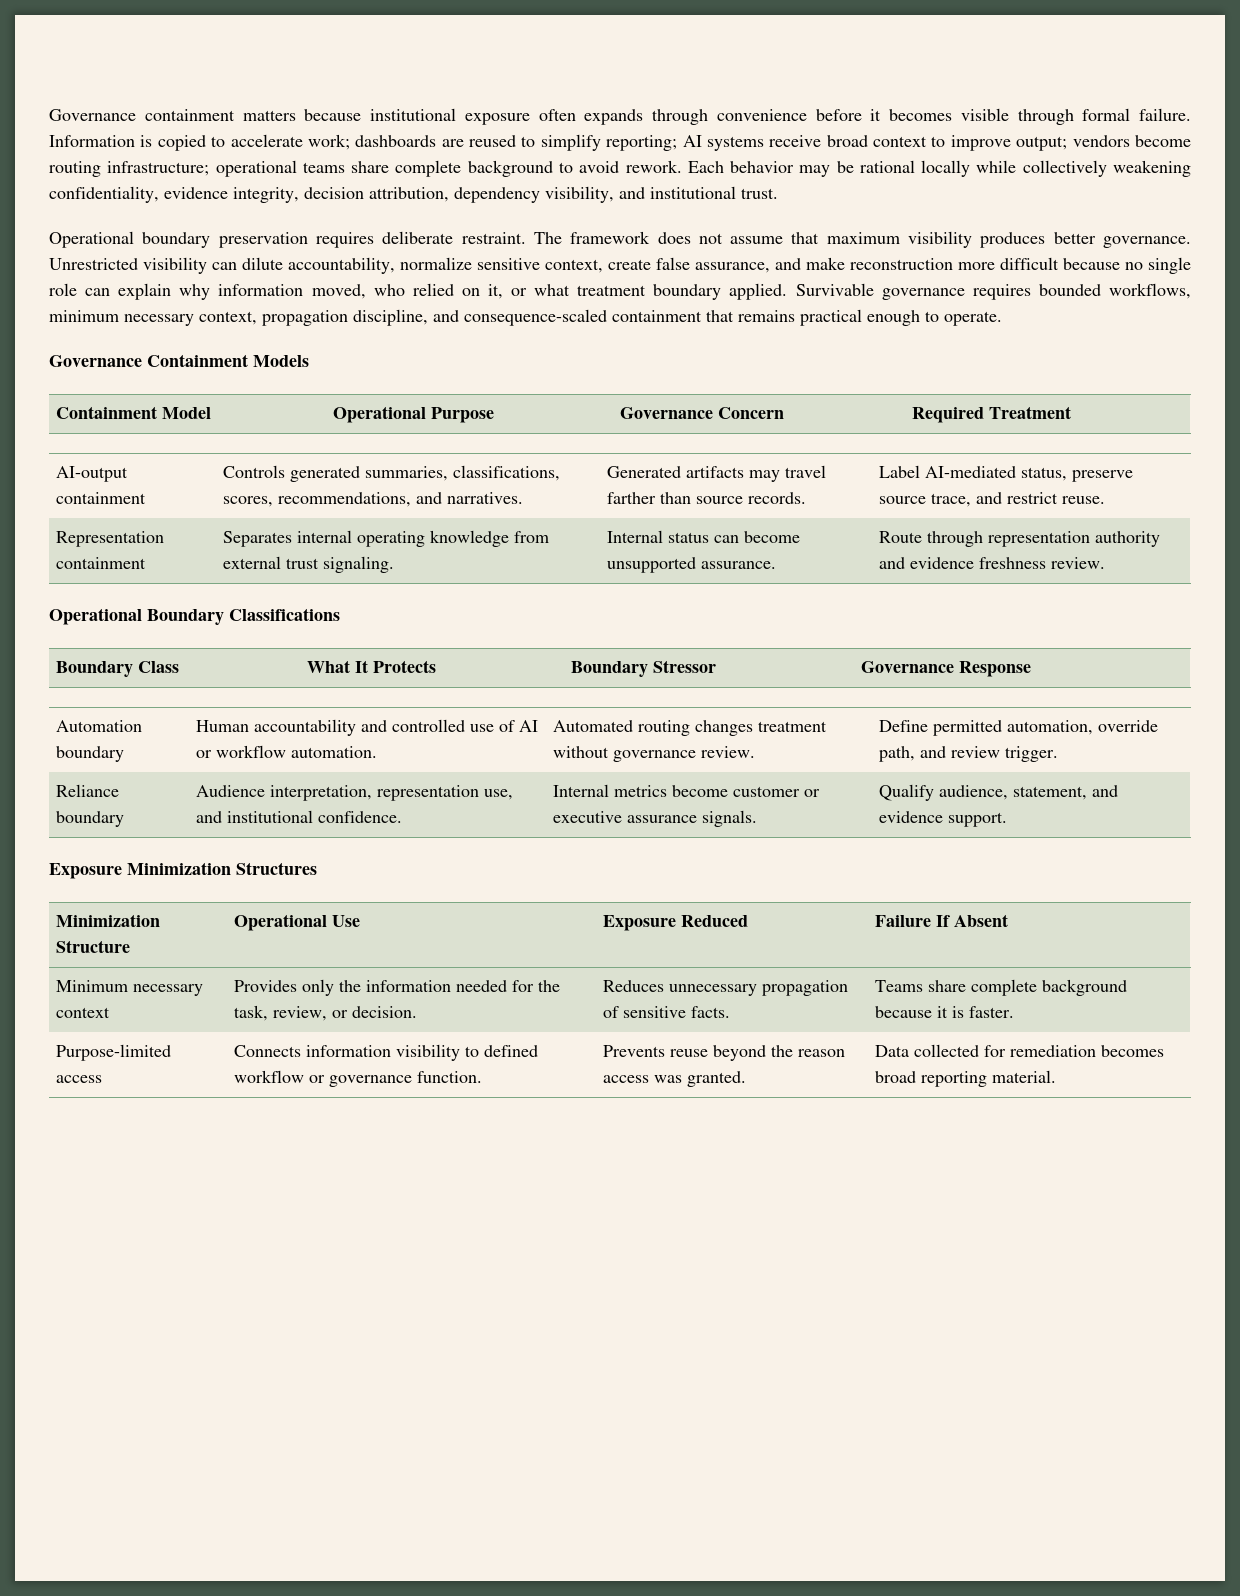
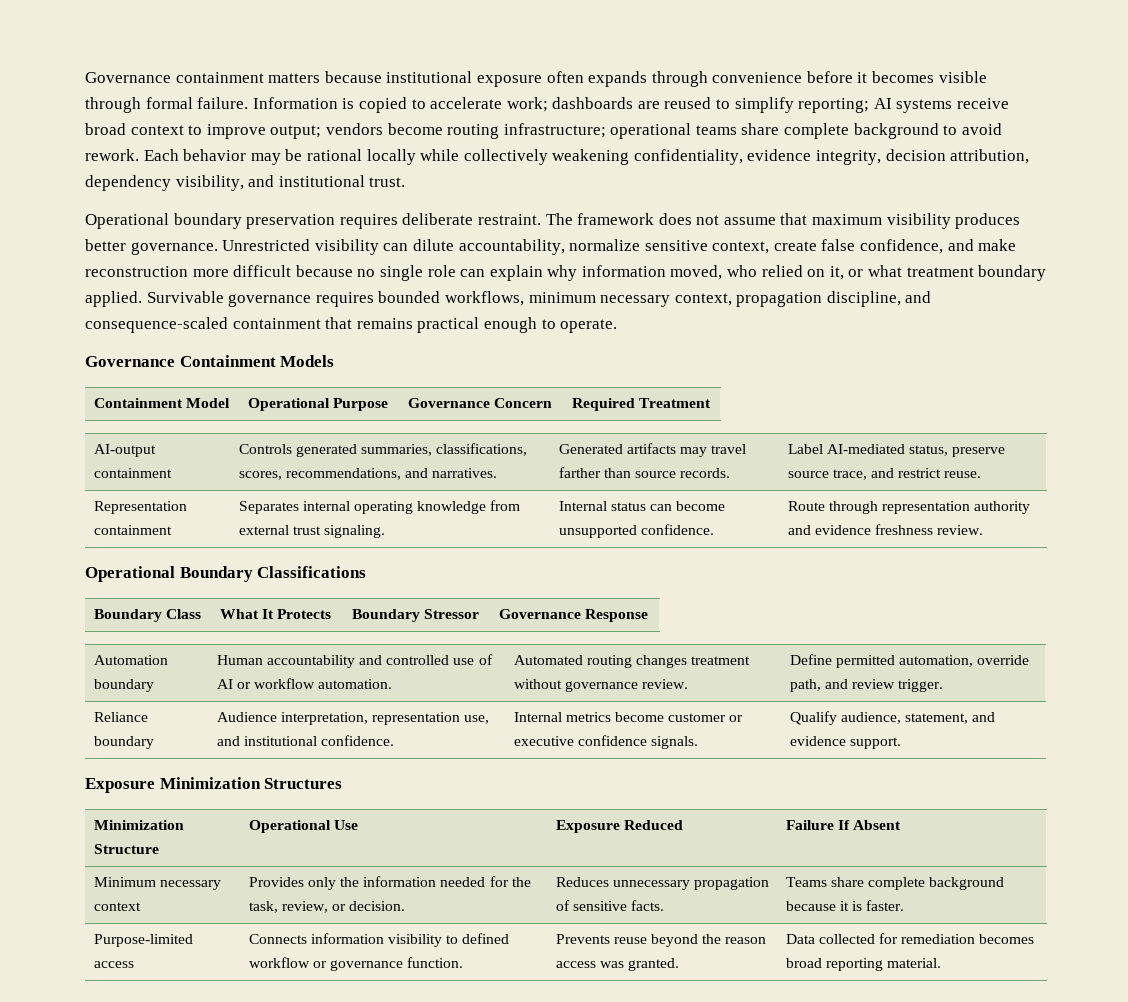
- Unrestricted visibility can dilute accountability, normalize sensitive context, create false assurance, and make reconstruction more difficult because no single role can explain why information moved, who relied on it, or what treatment boundary applied.
+ Unrestricted visibility can dilute accountability, normalize sensitive context, create false confidence, and make reconstruction more difficult because no single role can explain why information moved, who relied on it, or what treatment boundary applied.
- Representation containment | Separates internal operating knowledge from external trust signaling. | Internal status can become unsupported assurance. | Route through representation authority and evidence freshness review.
+ Representation containment | Separates internal operating knowledge from external trust signaling. | Internal status can become unsupported confidence. | Route through representation authority and evidence freshness review.
- Reliance boundary | Audience interpretation, representation use, and institutional confidence. | Internal metrics become customer or executive assurance signals. | Qualify audience, statement, and evidence support.
+ Reliance boundary | Audience interpretation, representation use, and institutional confidence. | Internal metrics become customer or executive confidence signals. | Qualify audience, statement, and evidence support.

